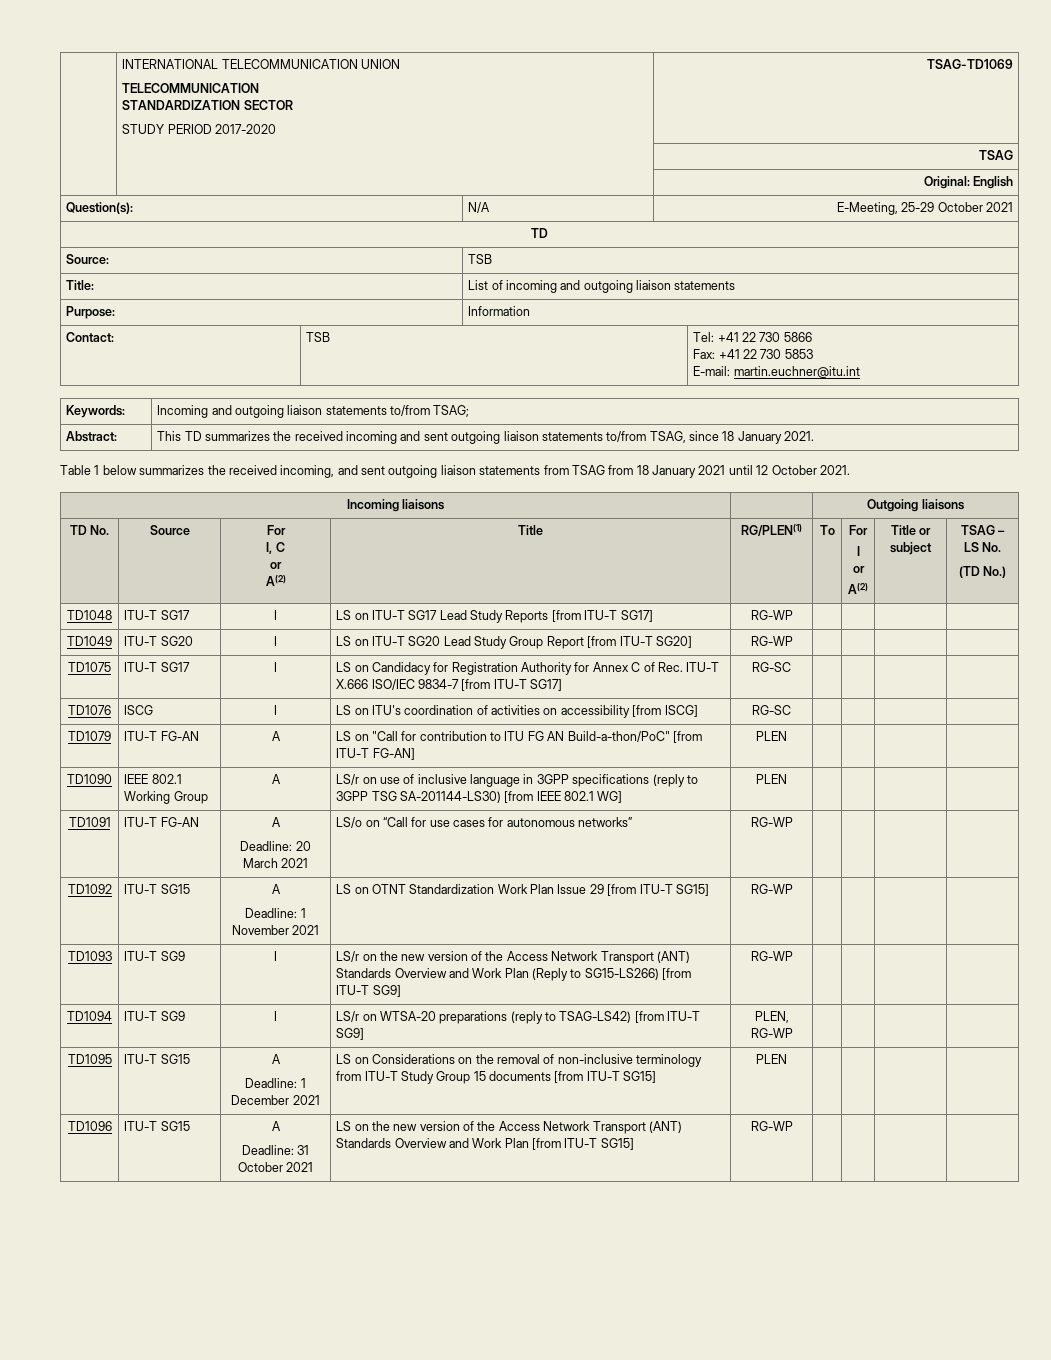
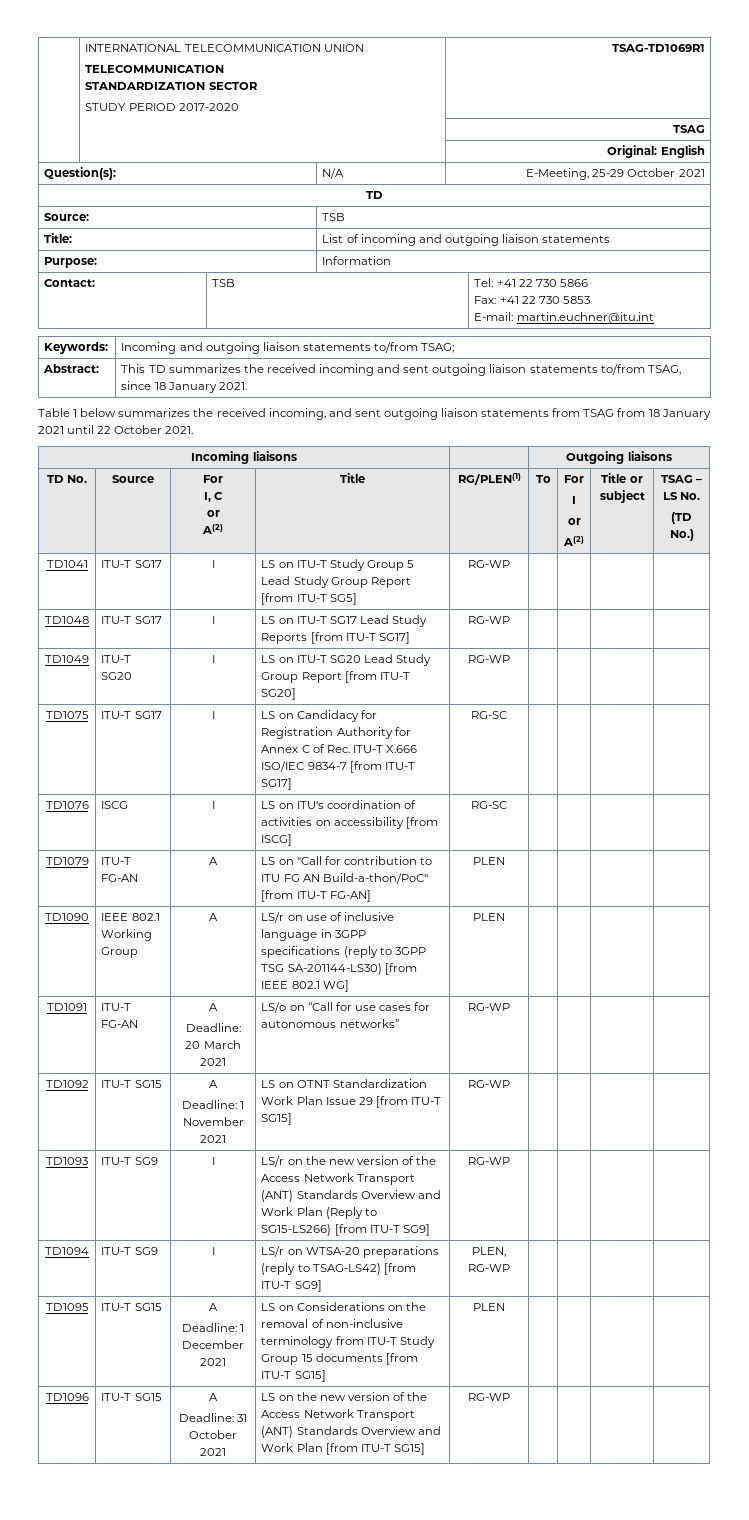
  | INTERNATIONAL TELECOMMUNICATION UNION
  TELECOMMUNICATION
  STANDARDIZATION SECTOR
- STUDY PERIOD 2017-2020 | TSAG-TD1069
+ STUDY PERIOD 2017-2020 | TSAG-TD1069R1
- Table 1 below summarizes the received incoming, and sent outgoing liaison statements from TSAG from 18 January 2021 until 12 October 2021.
+ Table 1 below summarizes the received incoming, and sent outgoing liaison statements from TSAG from 18 January 2021 until 22 October 2021.
+ TD1041 | ITU-T SG17 | I | LS on ITU-T Study Group 5 Lead Study Group Report [from ITU-T SG5] | RG-WP | | | |

